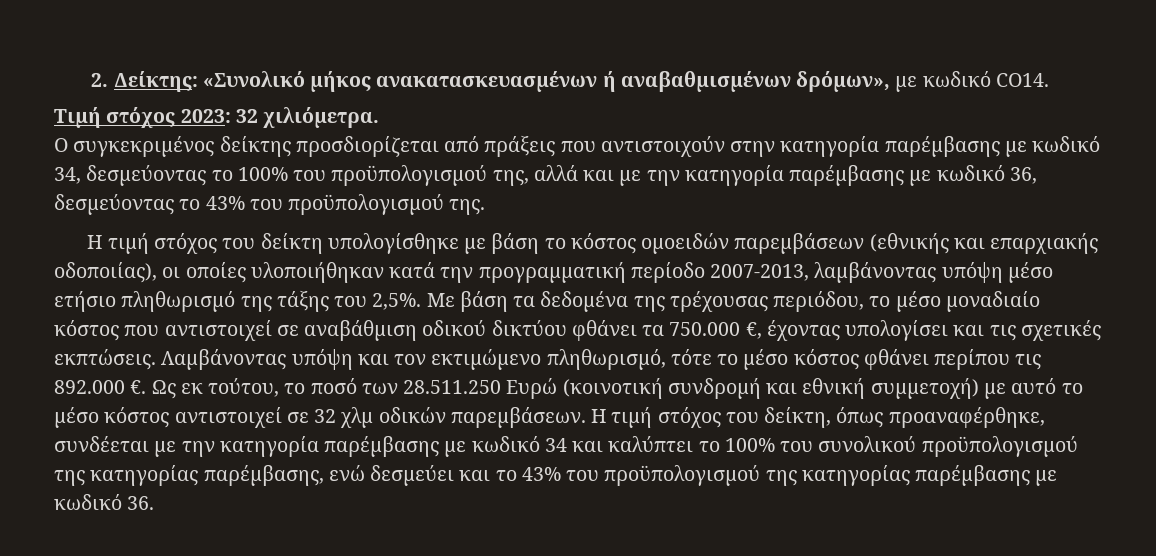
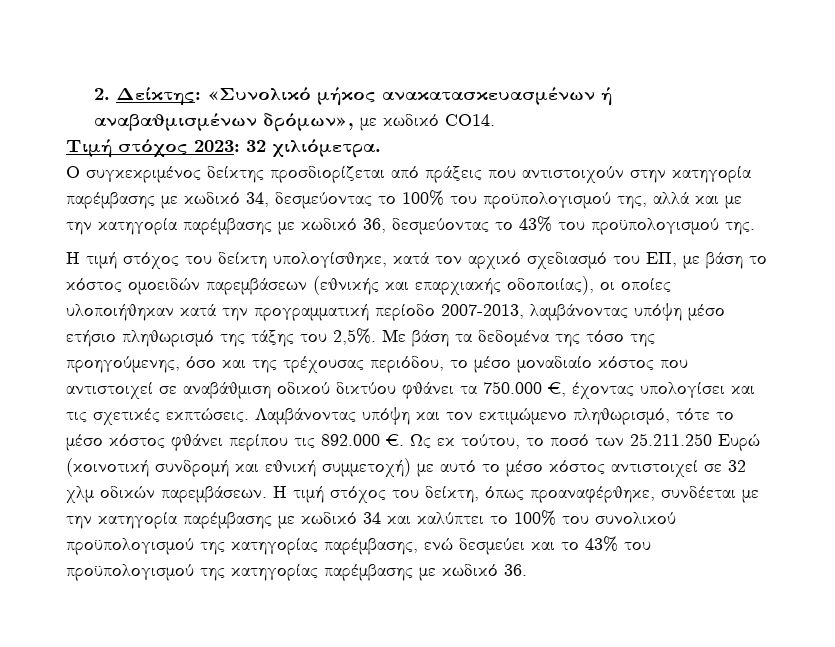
- Η τιμή στόχος του δείκτη υπολογίσθηκε με βάση το κόστος ομοειδών παρεμβάσεων (εθνικής και επαρχιακής οδοποιίας), οι οποίες υλοποιήθηκαν κατά την προγραμματική περίοδο 2007-2013, λαμβάνοντας υπόψη μέσο ετήσιο πληθωρισμό της τάξης του 2,5%.
+ Η τιμή στόχος του δείκτη υπολογίσθηκε, κατά τον αρχικό σχεδιασμό του ΕΠ, με βάση το κόστος ομοειδών παρεμβάσεων (εθνικής και επαρχιακής οδοποιίας), οι οποίες υλοποιήθηκαν κατά την προγραμματική περίοδο 2007-2013, λαμβάνοντας υπόψη μέσο ετήσιο πληθωρισμό της τάξης του 2,5%.
- Με βάση τα δεδομένα της τρέχουσας περιόδου, το μέσο μοναδιαίο κόστος που αντιστοιχεί σε αναβάθμιση οδικού δικτύου φθάνει τα 750.000 €, έχοντας υπολογίσει και τις σχετικές εκπτώσεις.
+ Με βάση τα δεδομένα της τόσο της προηγούμενης, όσο και της τρέχουσας περιόδου, το μέσο μοναδιαίο κόστος που αντιστοιχεί σε αναβάθμιση οδικού δικτύου φθάνει τα 750.000 €, έχοντας υπολογίσει και τις σχετικές εκπτώσεις.
- Ως εκ τούτου, το ποσό των 28.511.250 Ευρώ (κοινοτική συνδρομή και εθνική συμμετοχή) με αυτό το μέσο κόστος αντιστοιχεί σε 32 χλμ οδικών παρεμβάσεων.
+ Ως εκ τούτου, το ποσό των 25.211.250 Ευρώ (κοινοτική συνδρομή και εθνική συμμετοχή) με αυτό το μέσο κόστος αντιστοιχεί σε 32 χλμ οδικών παρεμβάσεων.

